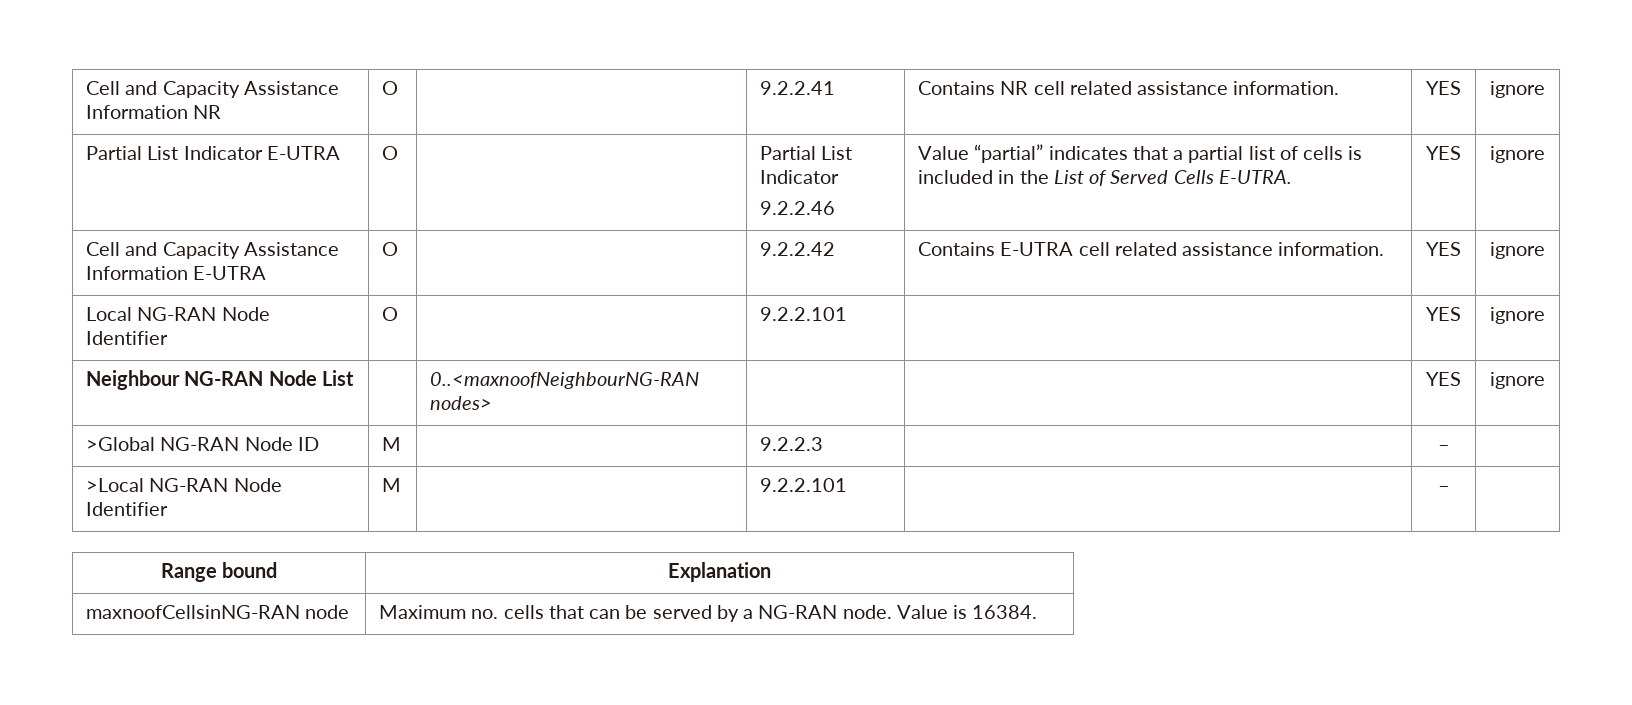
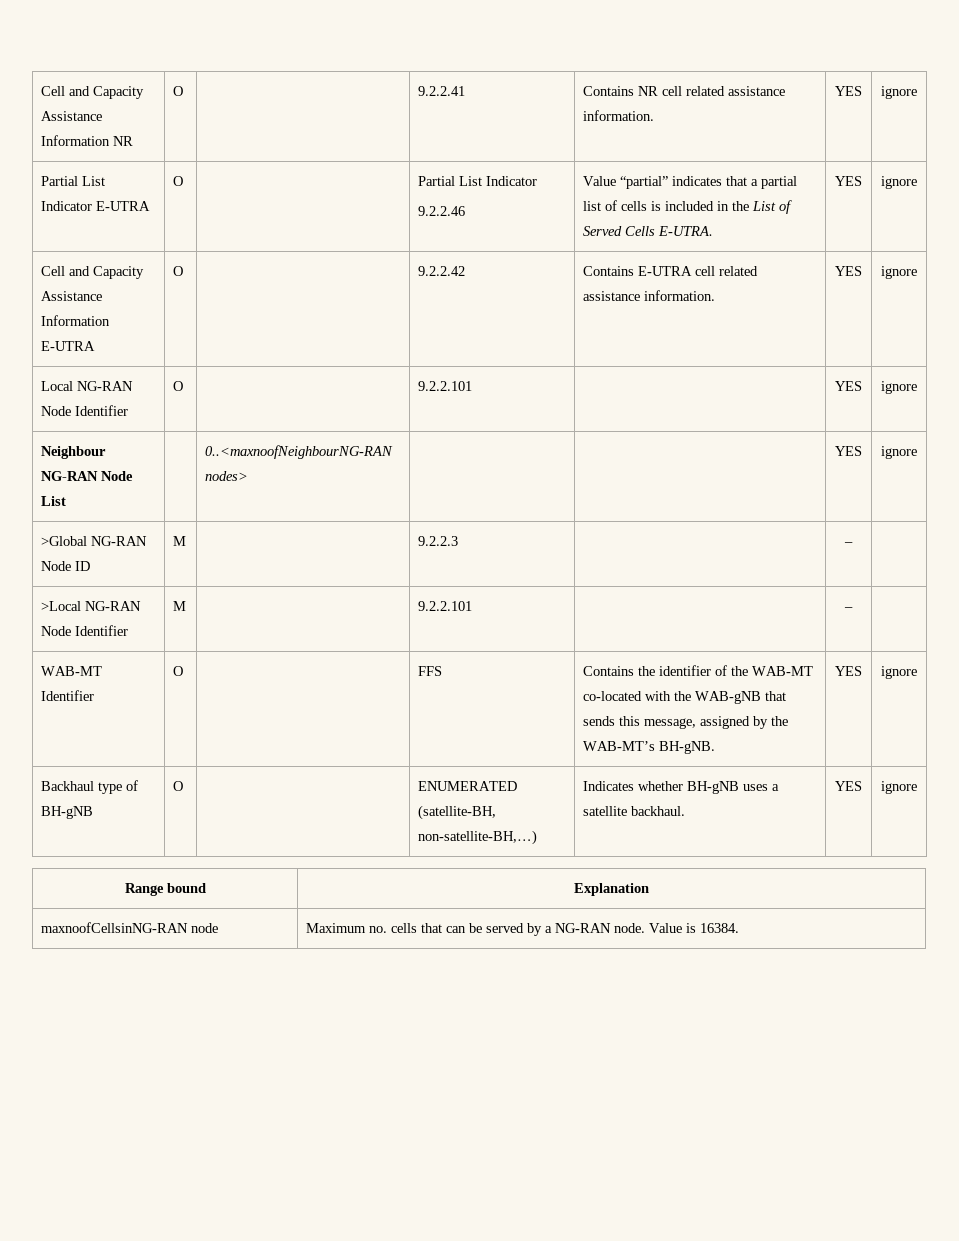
+ WAB-MT Identifier | O | | FFS | Contains the identifier of the WAB-MT co-located with the WAB-gNB that sends this message, assigned by the WAB-MT’s BH-gNB. | YES | ignore
+ Backhaul type of BH-gNB | O | | ENUMERATED (satellite-BH, non-satellite-BH,…) | Indicates whether BH-gNB uses a satellite backhaul. | YES | ignore

